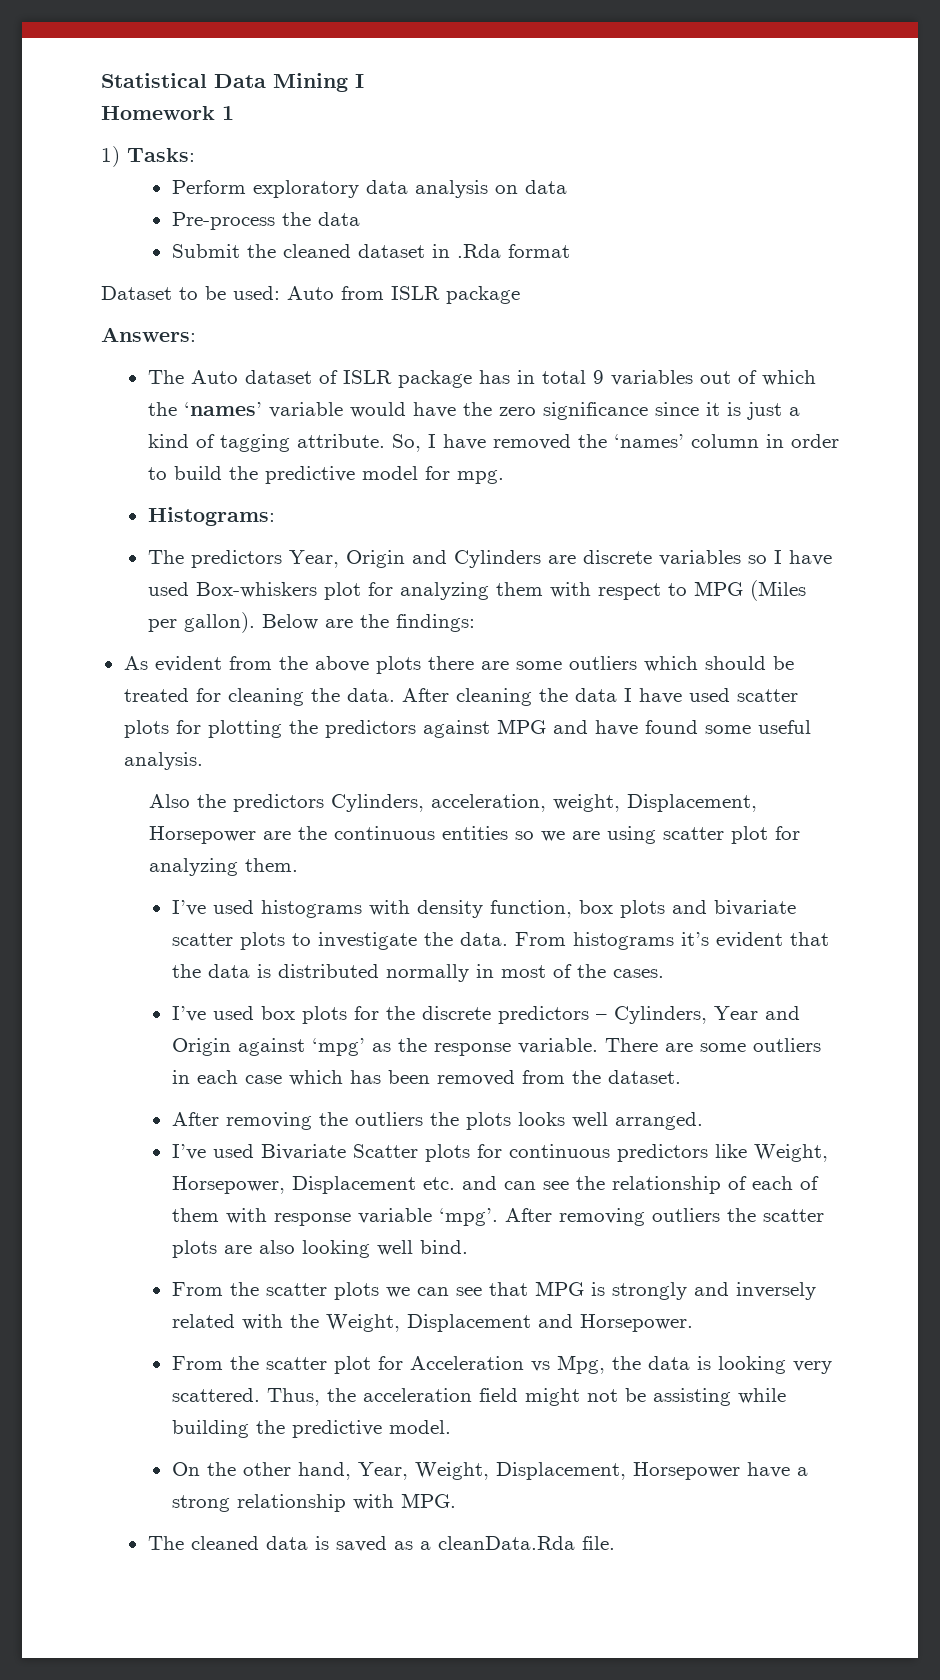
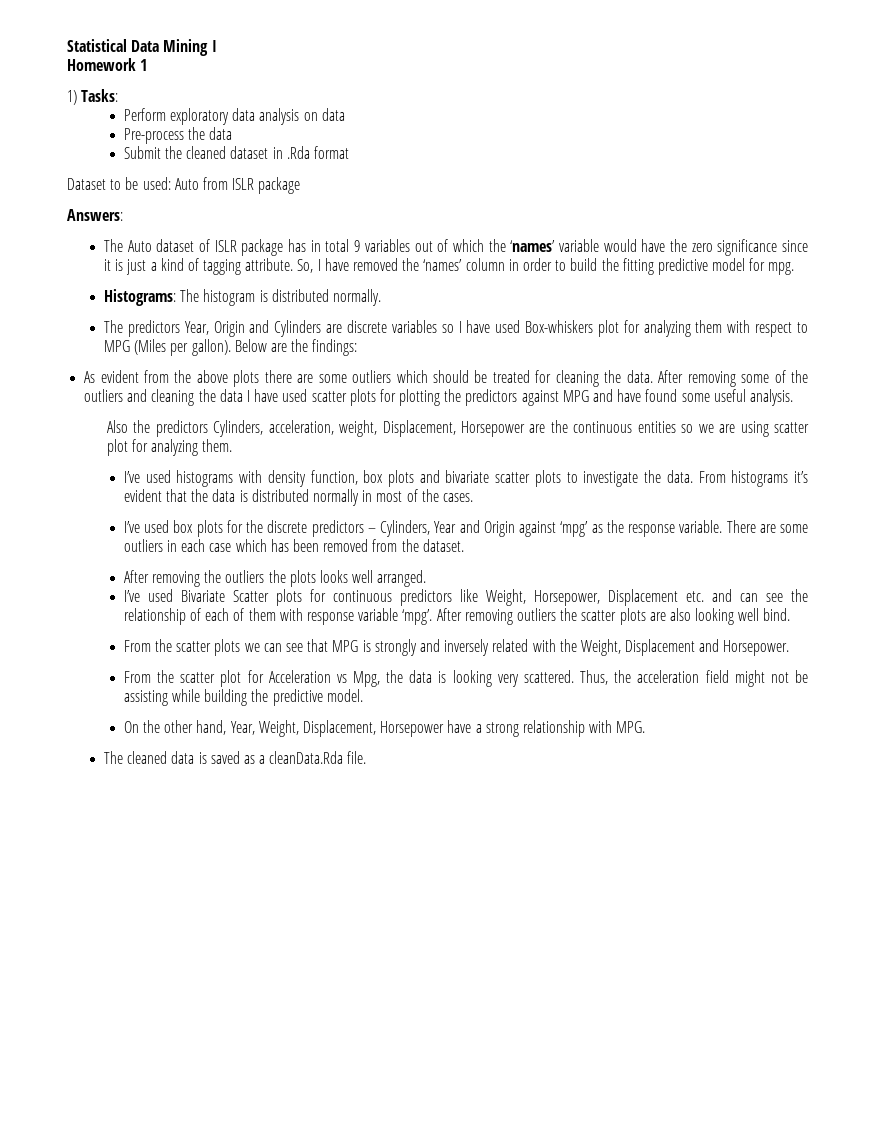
- So, I have removed the ‘names’ column in order to build the predictive model for mpg.
+ So, I have removed the ‘names’ column in order to build the fitting predictive model for mpg.
- Histograms:
+ Histograms: The histogram is distributed normally.
- After cleaning the data I have used scatter plots for plotting the predictors against MPG and have found some useful analysis.
+ After removing some of the outliers and cleaning the data I have used scatter plots for plotting the predictors against MPG and have found some useful analysis.

